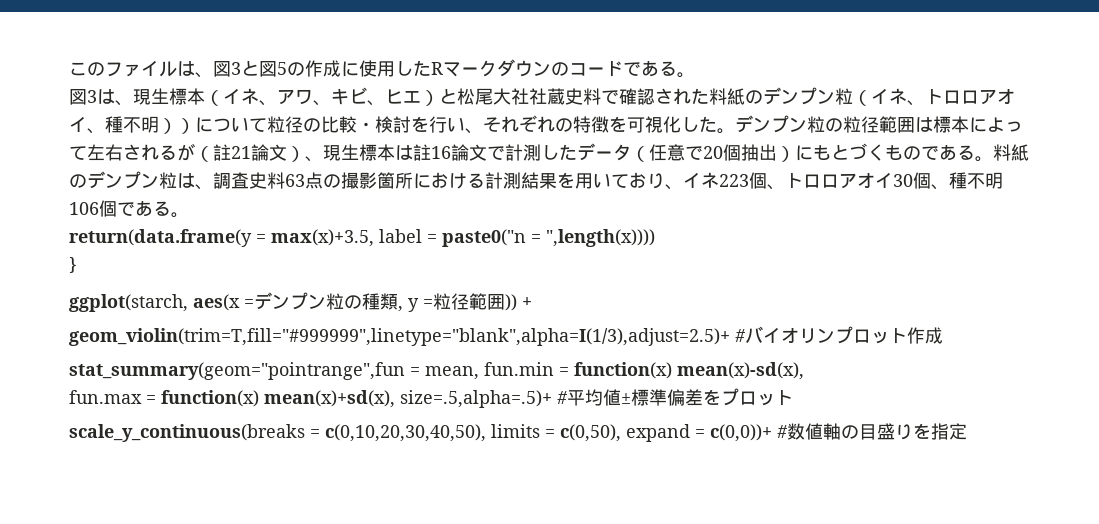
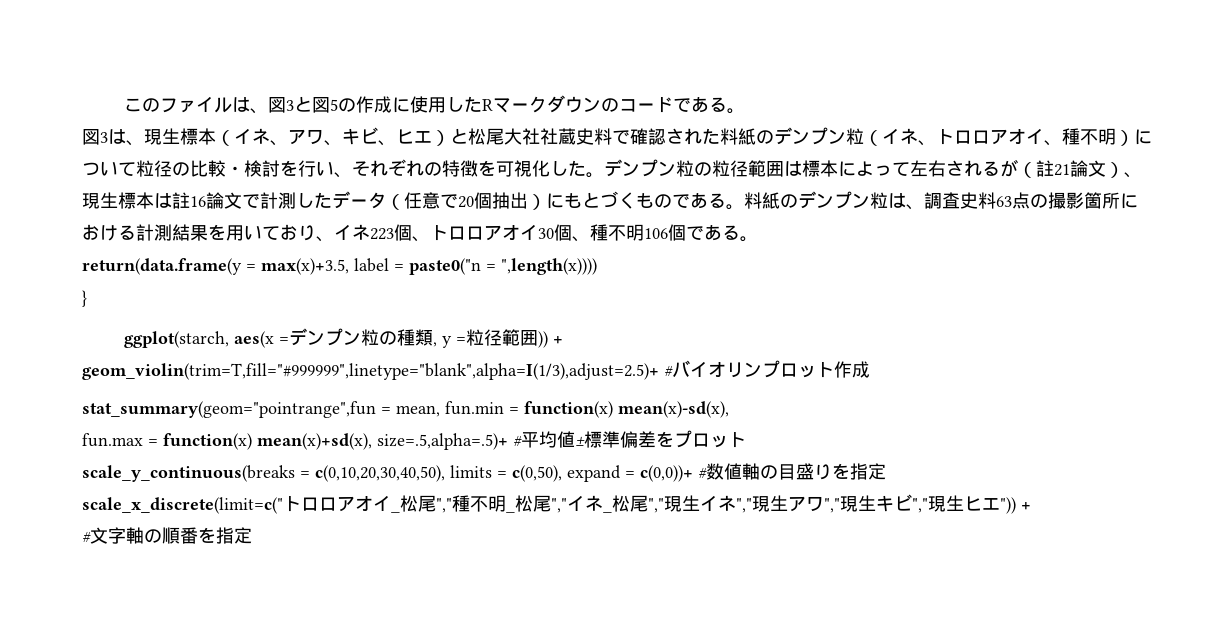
- 図3は、現生標本（イネ、アワ、キビ、ヒエ）と松尾大社社蔵史料で確認された料紙のデンプン粒（イネ、トロロアオイ、種不明））について粒径の比較・検討を行い、それぞれの特徴を可視化した。
+ 図3は、現生標本（イネ、アワ、キビ、ヒエ）と松尾大社社蔵史料で確認された料紙のデンプン粒（イネ、トロロアオイ、種不明）について粒径の比較・検討を行い、それぞれの特徴を可視化した。
+ scale_x_discrete(limit=c("トロロアオイ_松尾","種不明_松尾","イネ_松尾","現生イネ","現生アワ","現生キビ","現生ヒエ")) +
+ #文字軸の順番を指定

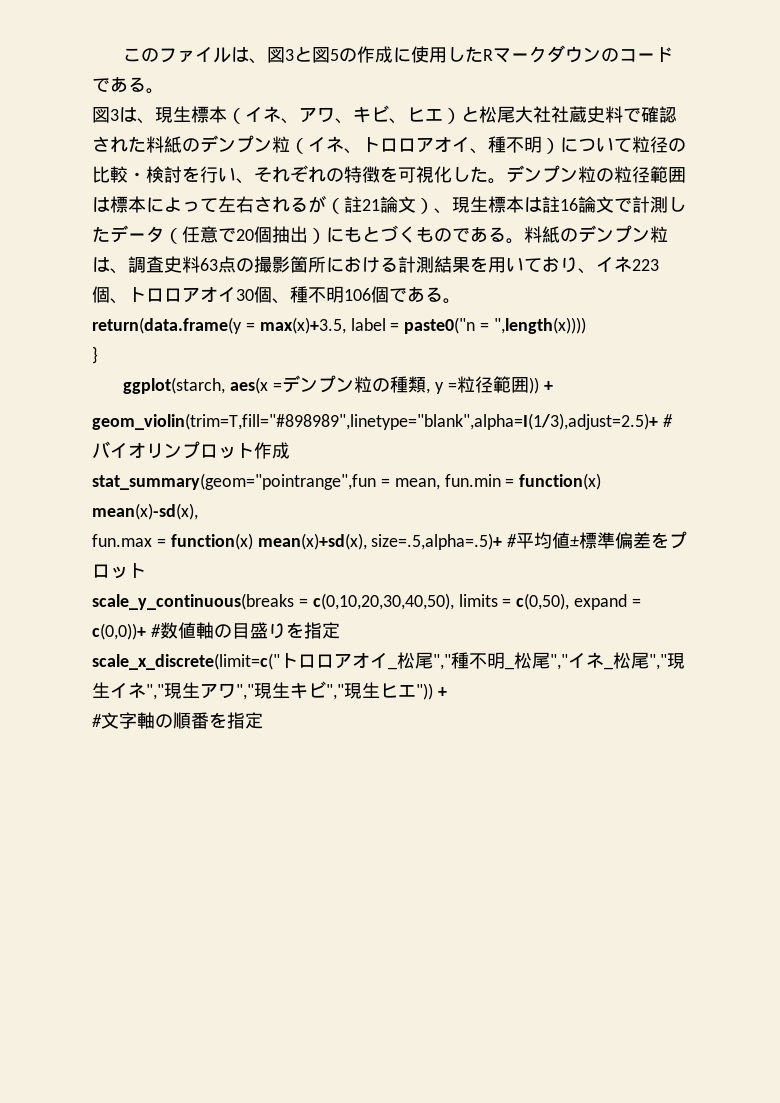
- geom_violin(trim=T,fill="#999999",linetype="blank",alpha=I(1/3),adjust=2.5)+ #バイオリンプロット作成
+ geom_violin(trim=T,fill="#898989",linetype="blank",alpha=I(1/3),adjust=2.5)+ #バイオリンプロット作成

